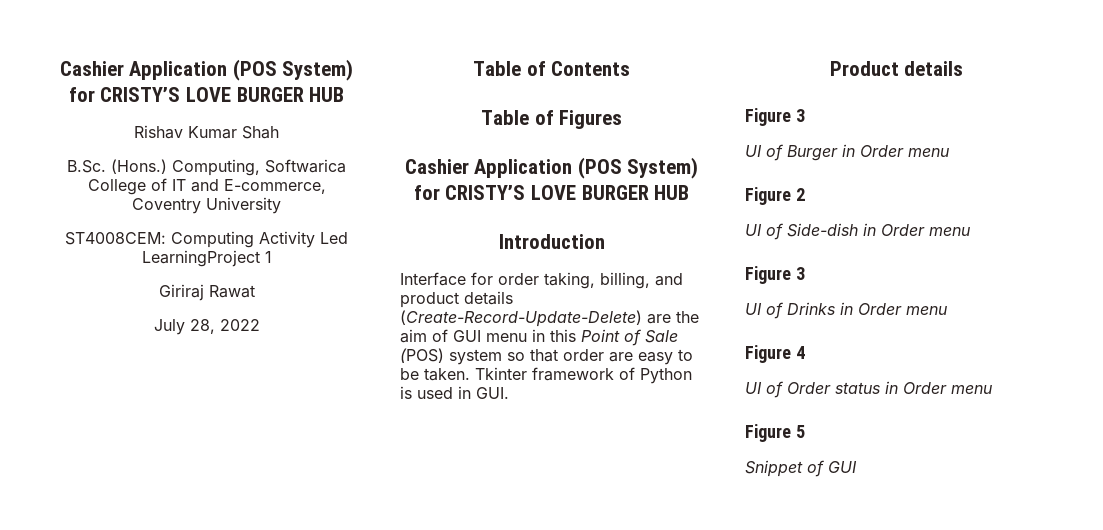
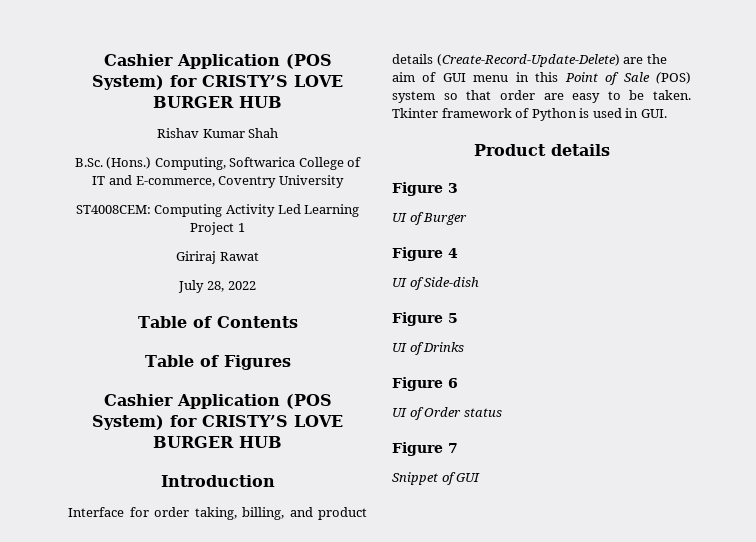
- ST4008CEM: Computing Activity Led LearningProject 1
+ ST4008CEM: Computing Activity Led Learning Project 1
- UI of Burger in Order menu
- Figure 2
- UI of Side-dish in Order menu
- Figure 3
- UI of Drinks in Order menu
+ UI of Burger
  Figure 4
- UI of Order status in Order menu
+ UI of Side-dish
  Figure 5
+ UI of Drinks
+ Figure 6
+ UI of Order status
+ Figure 7

